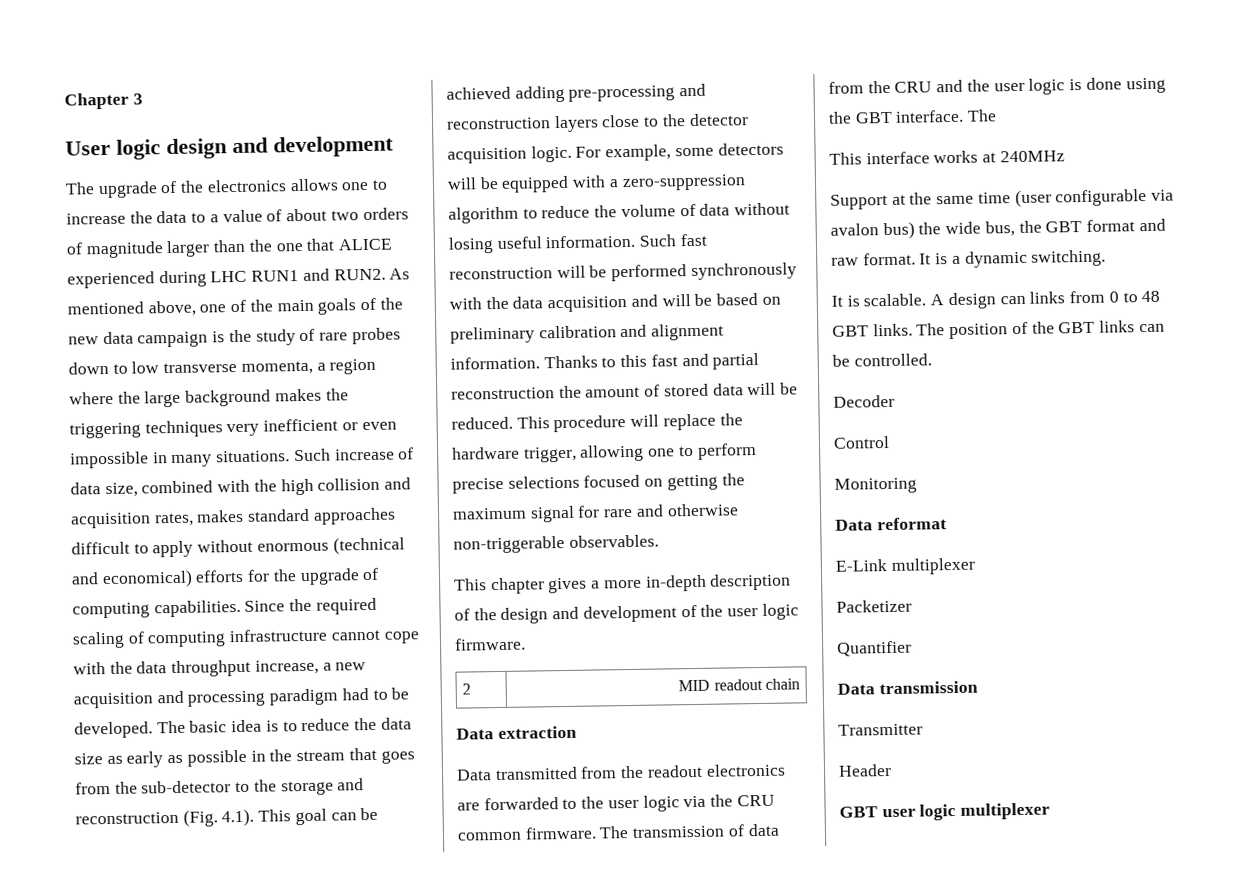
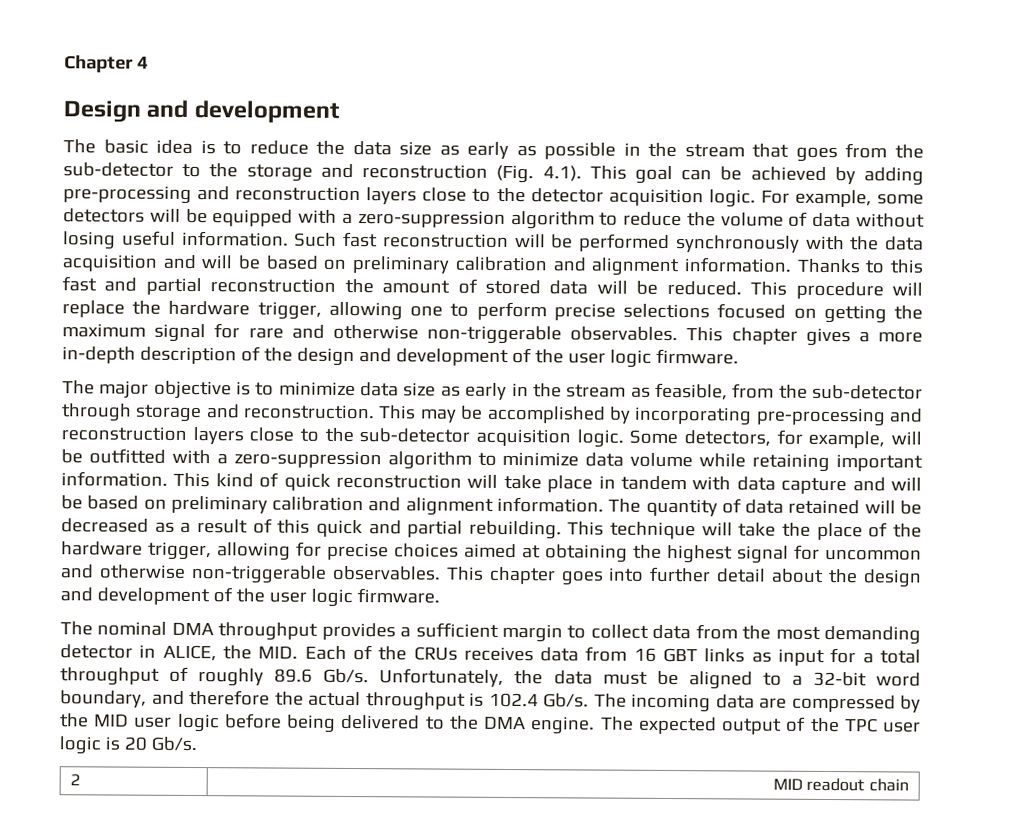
- Chapter 3
- User logic design and development
+ Chapter 4
+ Design and development
- The upgrade of the electronics allows one to increase the data to a value of about two orders of magnitude larger than the one that ALICE experienced during LHC RUN1 and RUN2. As mentioned above, one of the main goals of the new data campaign is the study of rare probes down to low transverse momenta, a region where the large background makes the triggering techniques very inefficient or even impossible in many situations. Such increase of data size, combined with the high collision and acquisition rates, makes standard approaches difficult to apply without enormous (technical and economical) efforts for the upgrade of computing capabilities. Since the required scaling of computing infrastructure cannot cope with the data throughput increase, a new acquisition and processing paradigm had to be developed. The basic idea is to reduce the data size as early as possible in the stream that goes from the sub-detector to the storage and reconstruction (Fig. 4.1). This goal can be achieved adding pre-processing and reconstruction layers close to the detector acquisition logic.
+ The basic idea is to reduce the data size as early as possible in the stream that goes from the sub-detector to the storage and reconstruction (Fig. 4.1). This goal can be achieved by adding pre-processing and reconstruction layers close to the detector acquisition logic.
- This procedure will replace the hardware trigger, allowing one to perform precise selections focused on getting the maximum signal for rare and otherwise non-triggerable observables.
- This chapter gives a more in-depth description of the design and development of the user logic firmware.
+ This procedure will replace the hardware trigger, allowing one to perform precise selections focused on getting the maximum signal for rare and otherwise non-triggerable observables. This chapter gives a more in-depth description of the design and development of the user logic firmware.
+ The major objective is to minimize data size as early in the stream as feasible, from the sub-detector through storage and reconstruction. This may be accomplished by incorporating pre-processing and reconstruction layers close to the sub-detector acquisition logic. Some detectors, for example, will be outfitted with a zero-suppression algorithm to minimize data volume while retaining important information. This kind of quick reconstruction will take place in tandem with data capture and will be based on preliminary calibration and alignment information. The quantity of data retained will be decreased as a result of this quick and partial rebuilding. This technique will take the place of the hardware trigger, allowing for precise choices aimed at obtaining the highest signal for uncommon and otherwise non-triggerable observables. This chapter goes into further detail about the design and development of the user logic firmware.
+ The nominal DMA throughput provides a sufficient margin to collect data from the most demanding detector in ALICE, the MID. Each of the CRUs receives data from 16 GBT links as input for a total throughput of roughly 89.6 Gb/s. Unfortunately, the data must be aligned to a 32-bit word boundary, and therefore the actual throughput is 102.4 Gb/s. The incoming data are compressed by the MID user logic before being delivered to the DMA engine. The expected output of the TPC user logic is 20 Gb/s.
  2 | MID readout chain
- Data extraction
- Data transmitted from the readout electronics are forwarded to the user logic via the CRU common firmware. The transmission of data from the CRU and the user logic is done using the GBT interface. The
- This interface works at 240MHz
- Support at the same time (user configurable via avalon bus) the wide bus, the GBT format and raw format. It is a dynamic switching.
- It is scalable. A design can links from 0 to 48 GBT links. The position of the GBT links can be controlled.
- Decoder
- Control
- Monitoring
- Data reformat
- E-Link multiplexer
- Packetizer
- Quantifier
- Data transmission
- Transmitter
- Header
- GBT user logic multiplexer

